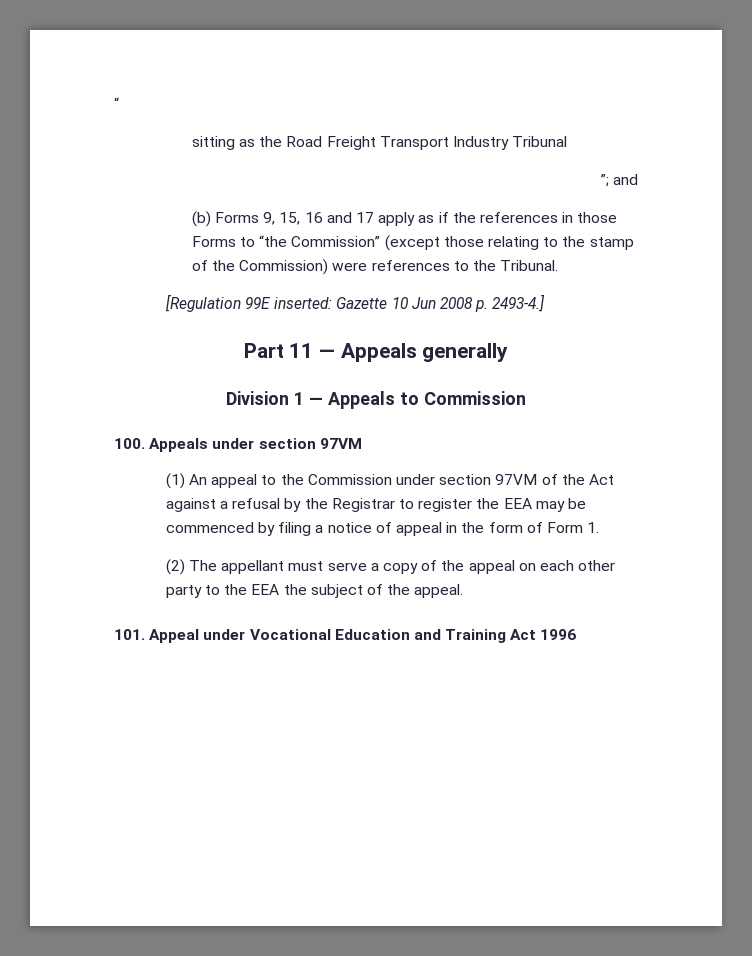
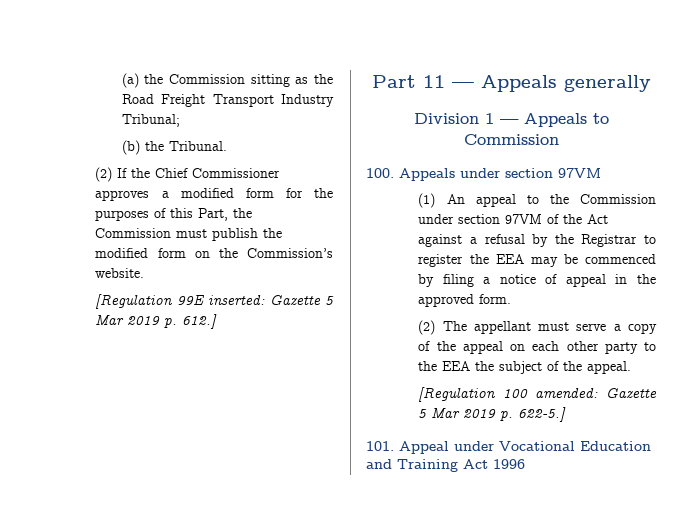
- “
- sitting as the Road Freight Transport Industry Tribunal
- ”; and
- (b) Forms 9, 15, 16 and 17 apply as if the references in those Forms to “the Commission” (except those relating to the stamp of the Commission) were references to the Tribunal.
+ (a) the Commission sitting as the Road Freight Transport Industry Tribunal;
+ (b) the Tribunal.
+ (2) If the Chief Commissioner approves a modified form for the purposes of this Part, the Commission must publish the modified form on the Commission’s website.
- [Regulation 99E inserted: Gazette 10 Jun 2008 p. 2493-4.]
+ [Regulation 99E inserted: Gazette 5 Mar 2019 p. 612.]
- (1) An appeal to the Commission under section 97VM of the Act against a refusal by the Registrar to register the EEA may be commenced by filing a notice of appeal in the form of Form 1.
+ (1) An appeal to the Commission under section 97VM of the Act against a refusal by the Registrar to register the EEA may be commenced by filing a notice of appeal in the approved form.
+ [Regulation 100 amended: Gazette 5 Mar 2019 p. 622-5.]

